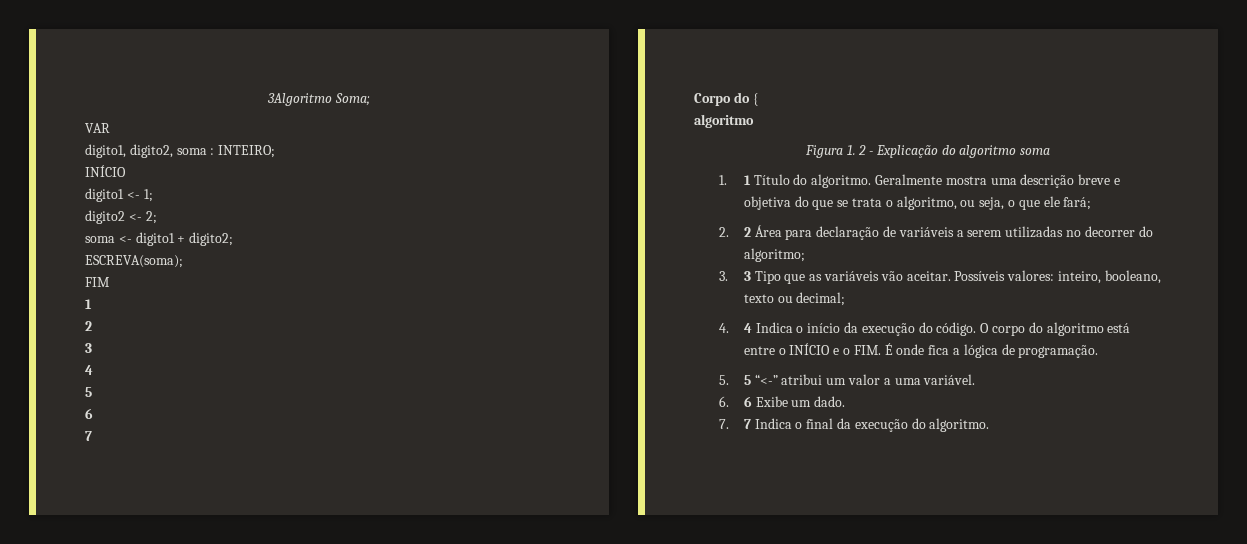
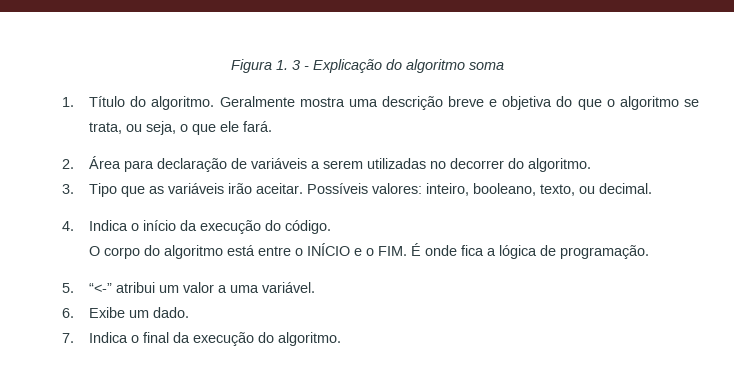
- 3Algoritmo Soma;
- VAR
- digito1, digito2, soma : INTEIRO;
- INÍCIO
- digito1 <- 1;
- digito2 <- 2;
- soma <- digito1 + digito2;
- ESCREVA(soma);
- FIM
- 1
- 2
- 3
- 4
- 5
- 6
- 7
- Corpo do {
- algoritmo
- Figura 1. 2 - Explicação do algoritmo soma
+ Figura 1. 3 - Explicação do algoritmo soma
- 1. 1 Título do algoritmo.
+ 1. Título do algoritmo.
- Geralmente mostra uma descrição breve e objetiva do que se trata o algoritmo, ou seja, o que ele fará;
+ Geralmente mostra uma descrição breve e objetiva do que o algoritmo se trata, ou seja, o que ele fará.
- 2. 2 Área para declaração de variáveis a serem utilizadas no decorrer do algoritmo;
+ 2. Área para declaração de variáveis a serem utilizadas no decorrer do algoritmo.
- 3. 3 Tipo que as variáveis vão aceitar.
+ 3. Tipo que as variáveis irão aceitar.
- Possíveis valores: inteiro, booleano, texto ou decimal;
+ Possíveis valores: inteiro, booleano, texto, ou decimal.
- 4. 4 Indica o início da execução do código. O corpo do algoritmo está entre o INÍCIO e o FIM. É onde fica a lógica de programação.
+ 4. Indica o início da execução do código.
+ O corpo do algoritmo está entre o INÍCIO e o FIM. É onde fica a lógica de programação.
- 5. 5 “<-” atribui um valor a uma variável.
+ 5. “<-” atribui um valor a uma variável.
- 6. 6 Exibe um dado.
+ 6. Exibe um dado.
- 7. 7 Indica o final da execução do algoritmo.
+ 7. Indica o final da execução do algoritmo.

